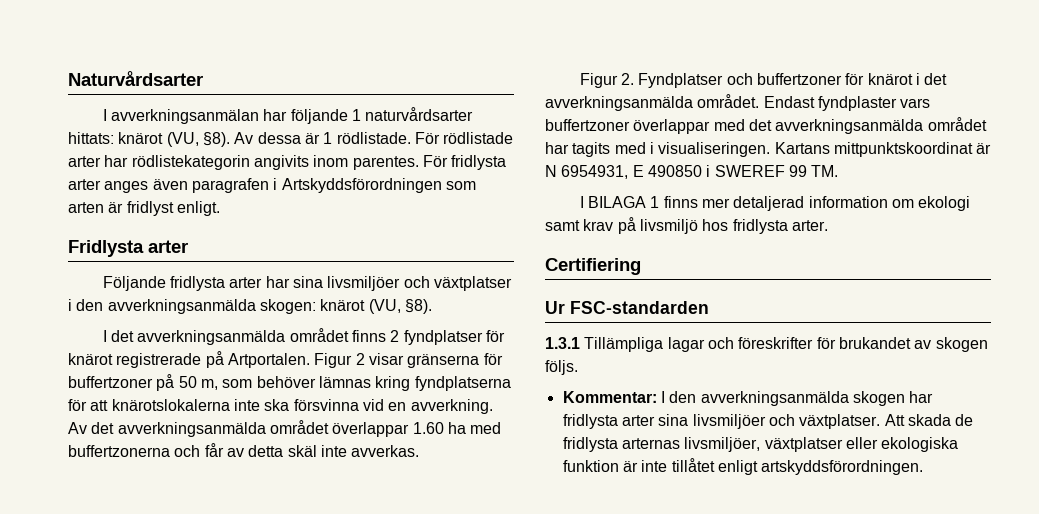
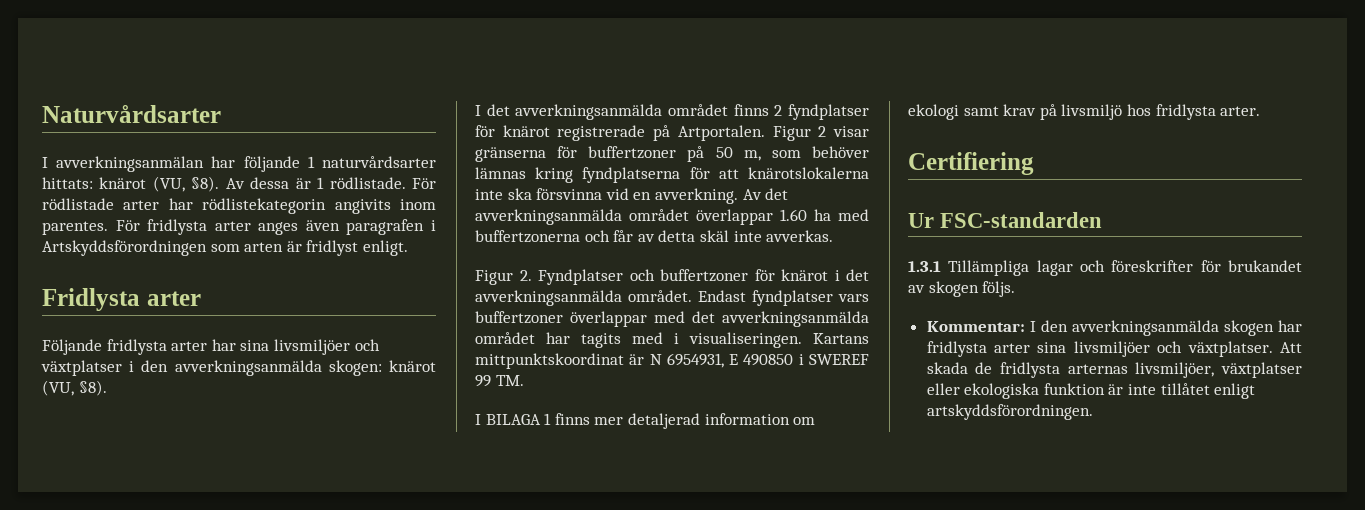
- Endast fyndplaster vars buffertzoner överlappar med det avverkningsanmälda området har tagits med i visualiseringen.
+ Endast fyndplatser vars buffertzoner överlappar med det avverkningsanmälda området har tagits med i visualiseringen.

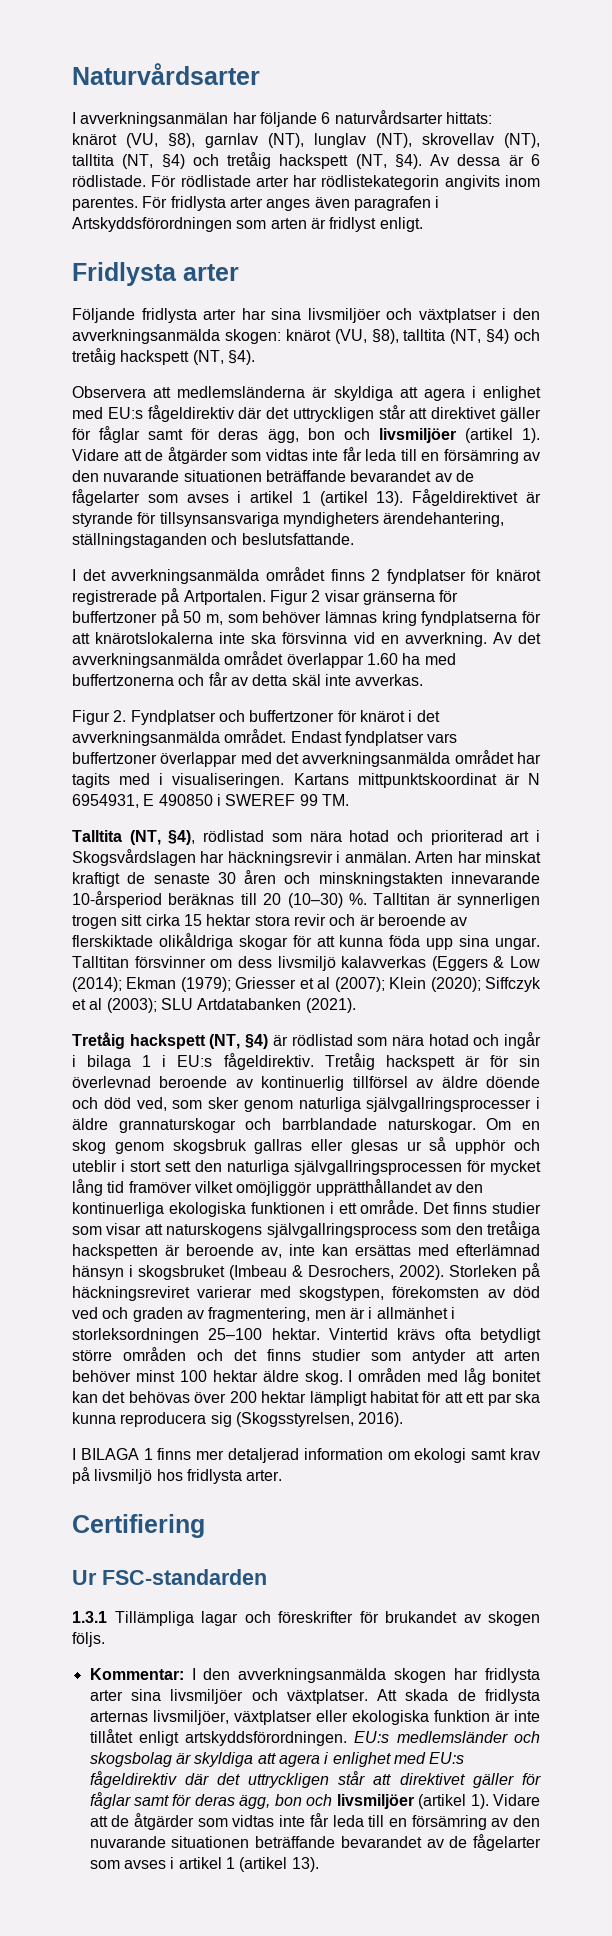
- I avverkningsanmälan har följande 1 naturvårdsarter hittats: knärot (VU, §8).
+ I avverkningsanmälan har följande 6 naturvårdsarter hittats: knärot (VU, §8), garnlav (NT), lunglav (NT), skrovellav (NT), talltita (NT, §4) och tretåig hackspett (NT, §4).
- Av dessa är 1 rödlistade.
+ Av dessa är 6 rödlistade.
- Följande fridlysta arter har sina livsmiljöer och växtplatser i den avverkningsanmälda skogen: knärot (VU, §8).
+ Följande fridlysta arter har sina livsmiljöer och växtplatser i den avverkningsanmälda skogen: knärot (VU, §8), talltita (NT, §4) och tretåig hackspett (NT, §4).
+ Observera att medlemsländerna är skyldiga att agera i enlighet med EU:s fågeldirektiv där det uttryckligen står att direktivet gäller för fåglar samt för deras ägg, bon och livsmiljöer (artikel 1). Vidare att de åtgärder som vidtas inte får leda till en försämring av den nuvarande situationen beträffande bevarandet av de fågelarter som avses i artikel 1 (artikel 13). Fågeldirektivet är styrande för tillsynsansvariga myndigheters ärendehantering, ställningstaganden och beslutsfattande.
+ Talltita (NT, §4), rödlistad som nära hotad och prioriterad art i Skogsvårdslagen har häckningsrevir i anmälan. Arten har minskat kraftigt de senaste 30 åren och minskningstakten innevarande 10-årsperiod beräknas till 20 (10–30) %. Talltitan är synnerligen trogen sitt cirka 15 hektar stora revir och är beroende av flerskiktade olikåldriga skogar för att kunna föda upp sina ungar. Talltitan försvinner om dess livsmiljö kalavverkas (Eggers & Low (2014); Ekman (1979); Griesser et al (2007); Klein (2020); Siffczyk et al (2003); SLU Artdatabanken (2021).
+ Tretåig hackspett (NT, §4) är rödlistad som nära hotad och ingår i bilaga 1 i EU:s fågeldirektiv. Tretåig hackspett är för sin överlevnad beroende av kontinuerlig tillförsel av äldre döende och död ved, som sker genom naturliga självgallringsprocesser i äldre grannaturskogar och barrblandade naturskogar. Om en skog genom skogsbruk gallras eller glesas ur så upphör och uteblir i stort sett den naturliga självgallringsprocessen för mycket lång tid framöver vilket omöjliggör upprätthållandet av den kontinuerliga ekologiska funktionen i ett område. Det finns studier som visar att naturskogens självgallringsprocess som den tretåiga hackspetten är beroende av, inte kan ersättas med efterlämnad hänsyn i skogsbruket (Imbeau & Desrochers, 2002). Storleken på häckningsreviret varierar med skogstypen, förekomsten av död ved och graden av fragmentering, men är i allmänhet i storleksordningen 25–100 hektar. Vintertid krävs ofta betydligt större områden och det finns studier som antyder att arten behöver minst 100 hektar äldre skog. I områden med låg bonitet kan det behövas över 200 hektar lämpligt habitat för att ett par ska kunna reproducera sig (Skogsstyrelsen, 2016).
+ EU:s medlemsländer och skogsbolag är skyldiga att agera i enlighet med EU:s fågeldirektiv där det uttryckligen står att direktivet gäller för fåglar samt för deras ägg, bon och livsmiljöer (artikel 1). Vidare att de åtgärder som vidtas inte får leda till en försämring av den nuvarande situationen beträffande bevarandet av de fågelarter som avses i artikel 1 (artikel 13).

